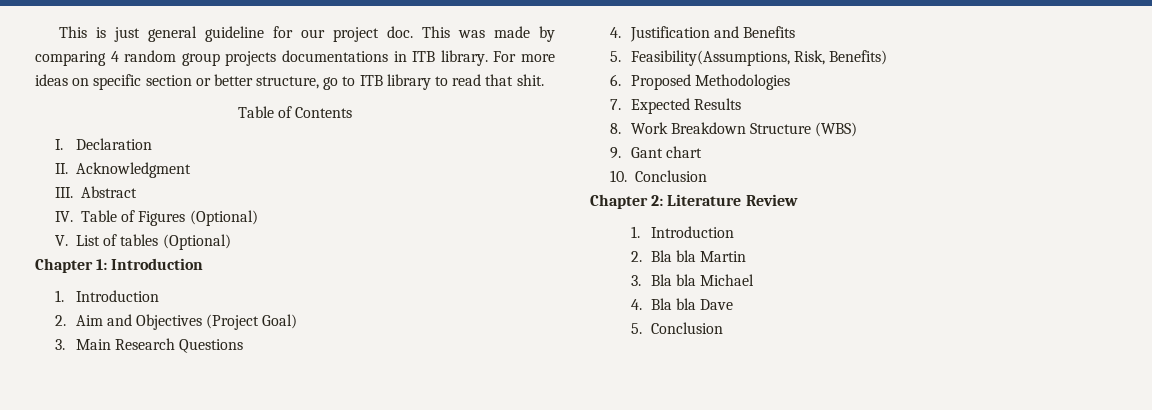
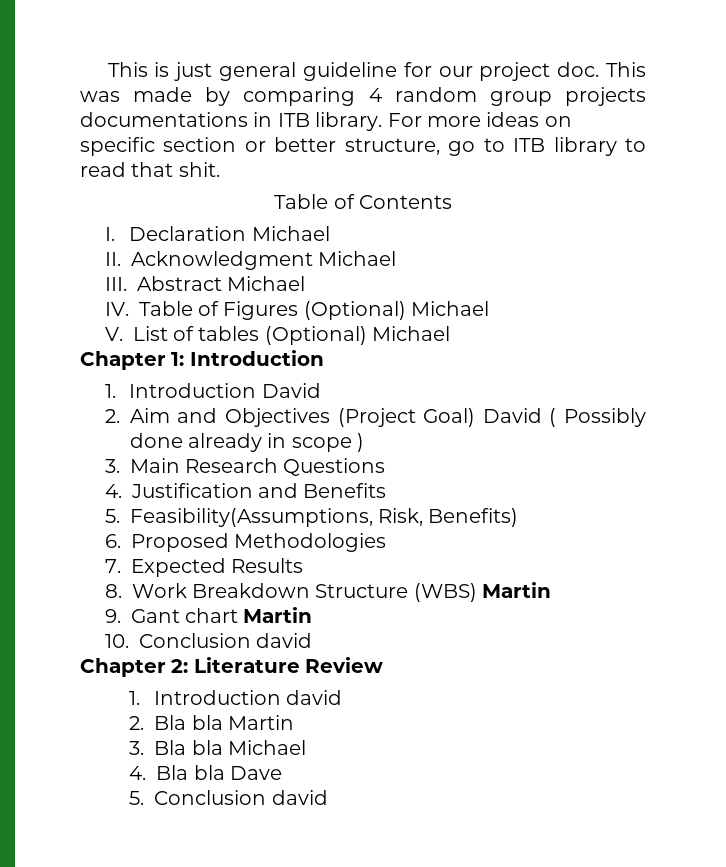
- I. Declaration
+ I. Declaration Michael
- II. Acknowledgment
+ II. Acknowledgment Michael
- III. Abstract
+ III. Abstract Michael
- IV. Table of Figures (Optional)
+ IV. Table of Figures (Optional) Michael
- V. List of tables (Optional)
+ V. List of tables (Optional) Michael
  Chapter 1: Introduction
- 1. Introduction
+ 1. Introduction David
- 2. Aim and Objectives (Project Goal)
+ 2. Aim and Objectives (Project Goal) David ( Possibly done already in scope )
- 8. Work Breakdown Structure (WBS)
+ 8. Work Breakdown Structure (WBS) Martin
- 9. Gant chart
+ 9. Gant chart Martin
- 10. Conclusion
+ 10. Conclusion david
  Chapter 2: Literature Review
- 1. Introduction
+ 1. Introduction david
- 5. Conclusion
+ 5. Conclusion david

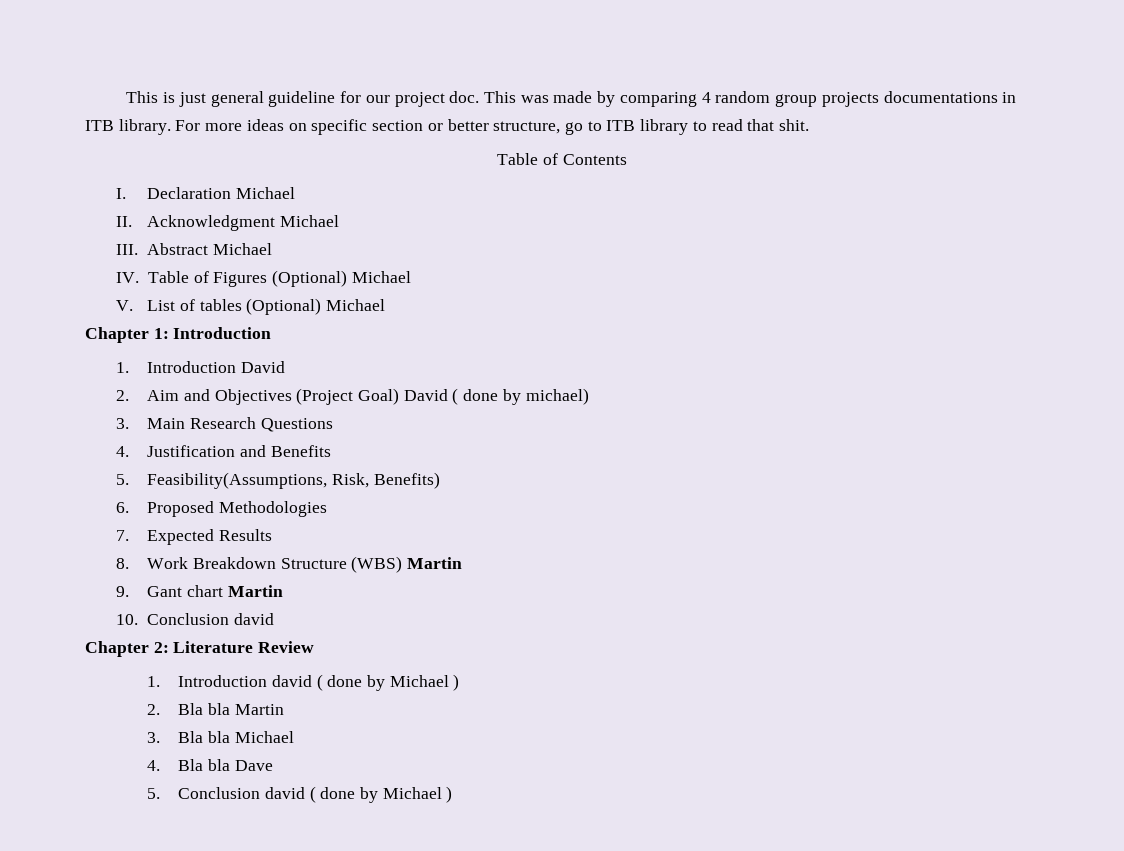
- 2. Aim and Objectives (Project Goal) David ( Possibly done already in scope )
+ 2. Aim and Objectives (Project Goal) David ( done by michael)
- 1. Introduction david
+ 1. Introduction david ( done by Michael )
- 5. Conclusion david
+ 5. Conclusion david ( done by Michael )

